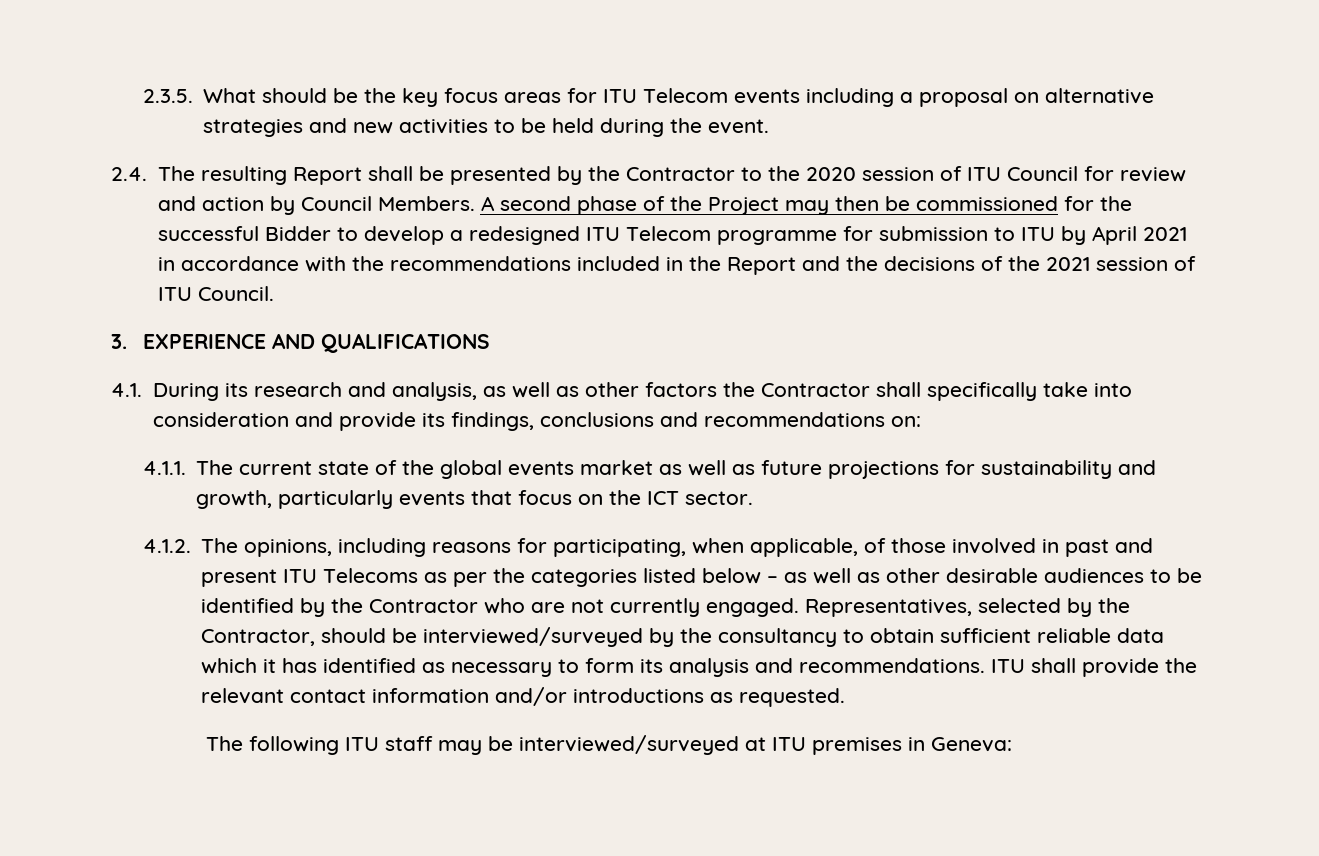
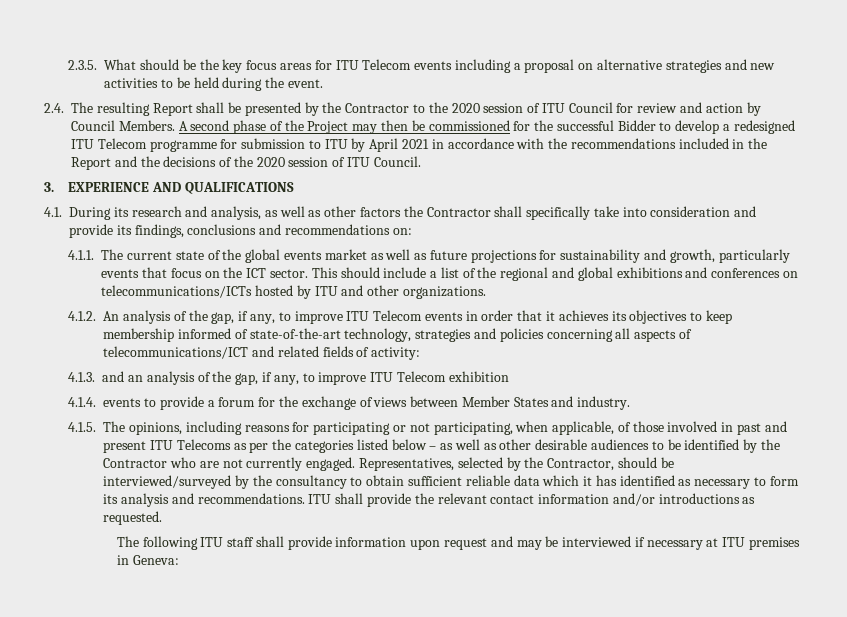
- A second phase of the Project may then be commissioned for the successful Bidder to develop a redesigned ITU Telecom programme for submission to ITU by April 2021 in accordance with the recommendations included in the Report and the decisions of the 2021 session of ITU Council.
+ A second phase of the Project may then be commissioned for the successful Bidder to develop a redesigned ITU Telecom programme for submission to ITU by April 2021 in accordance with the recommendations included in the Report and the decisions of the 2020 session of ITU Council.
- 4.1.1. The current state of the global events market as well as future projections for sustainability and growth, particularly events that focus on the ICT sector.
- 4.1.2. The opinions, including reasons for participating, when applicable, of those involved in past and present ITU Telecoms as per the categories listed below – as well as other desirable audiences to be identified by the Contractor who are not currently engaged.
+ 4.1.1. The current state of the global events market as well as future projections for sustainability and growth, particularly events that focus on the ICT sector. This should include a list of the regional and global exhibitions and conferences on telecommunications/ICTs hosted by ITU and other organizations.
+ 4.1.2. An analysis of the gap, if any, to improve ITU Telecom events in order that it achieves its objectives to keep membership informed of state-of-the-art technology, strategies and policies concerning all aspects of telecommunications/ICT and related fields of activity:
+ 4.1.3. and an analysis of the gap, if any, to improve ITU Telecom exhibition
+ 4.1.4. events to provide a forum for the exchange of views between Member States and industry.
+ 4.1.5. The opinions, including reasons for participating or not participating, when applicable, of those involved in past and present ITU Telecoms as per the categories listed below – as well as other desirable audiences to be identified by the Contractor who are not currently engaged.
- The following ITU staff may be interviewed/surveyed at ITU premises in Geneva:
+ The following ITU staff shall provide information upon request and may be interviewed if necessary at ITU premises in Geneva:

